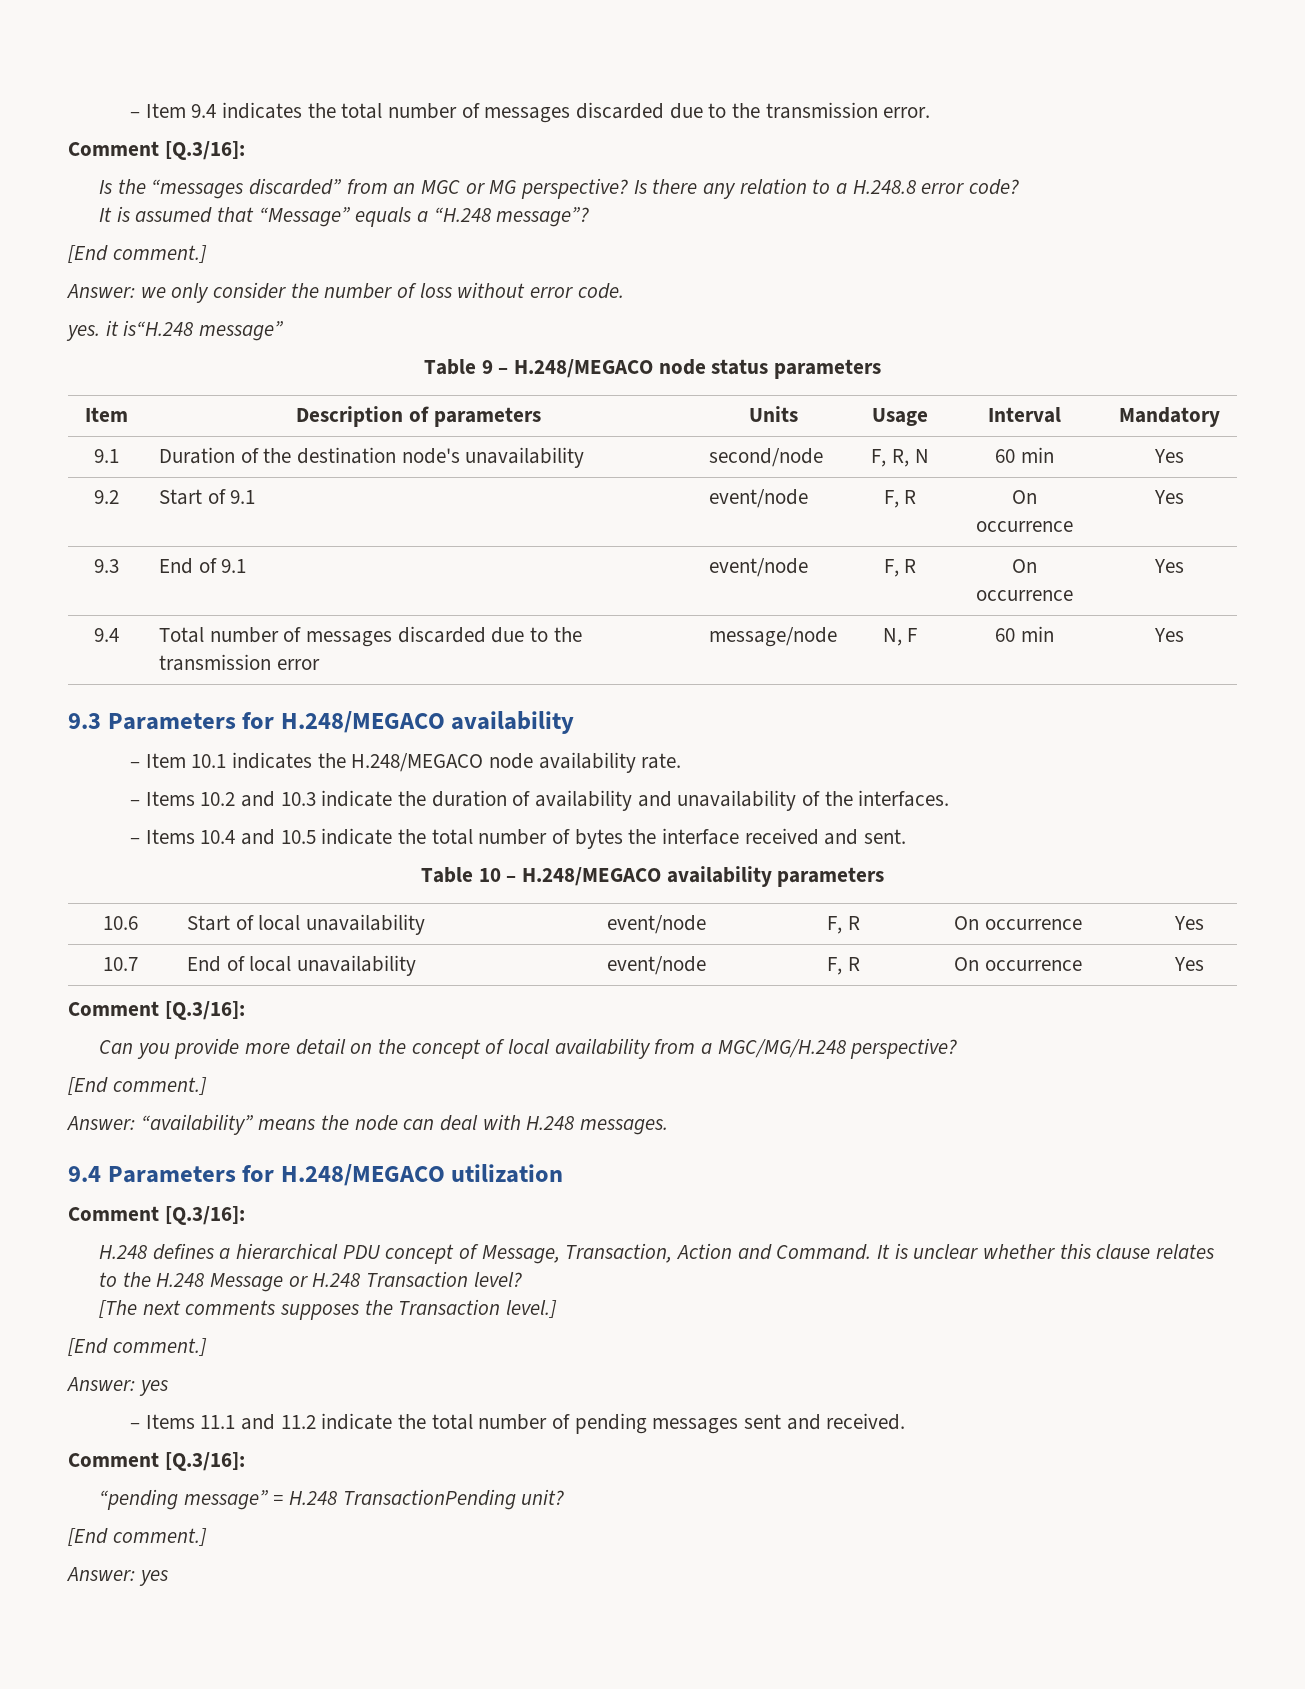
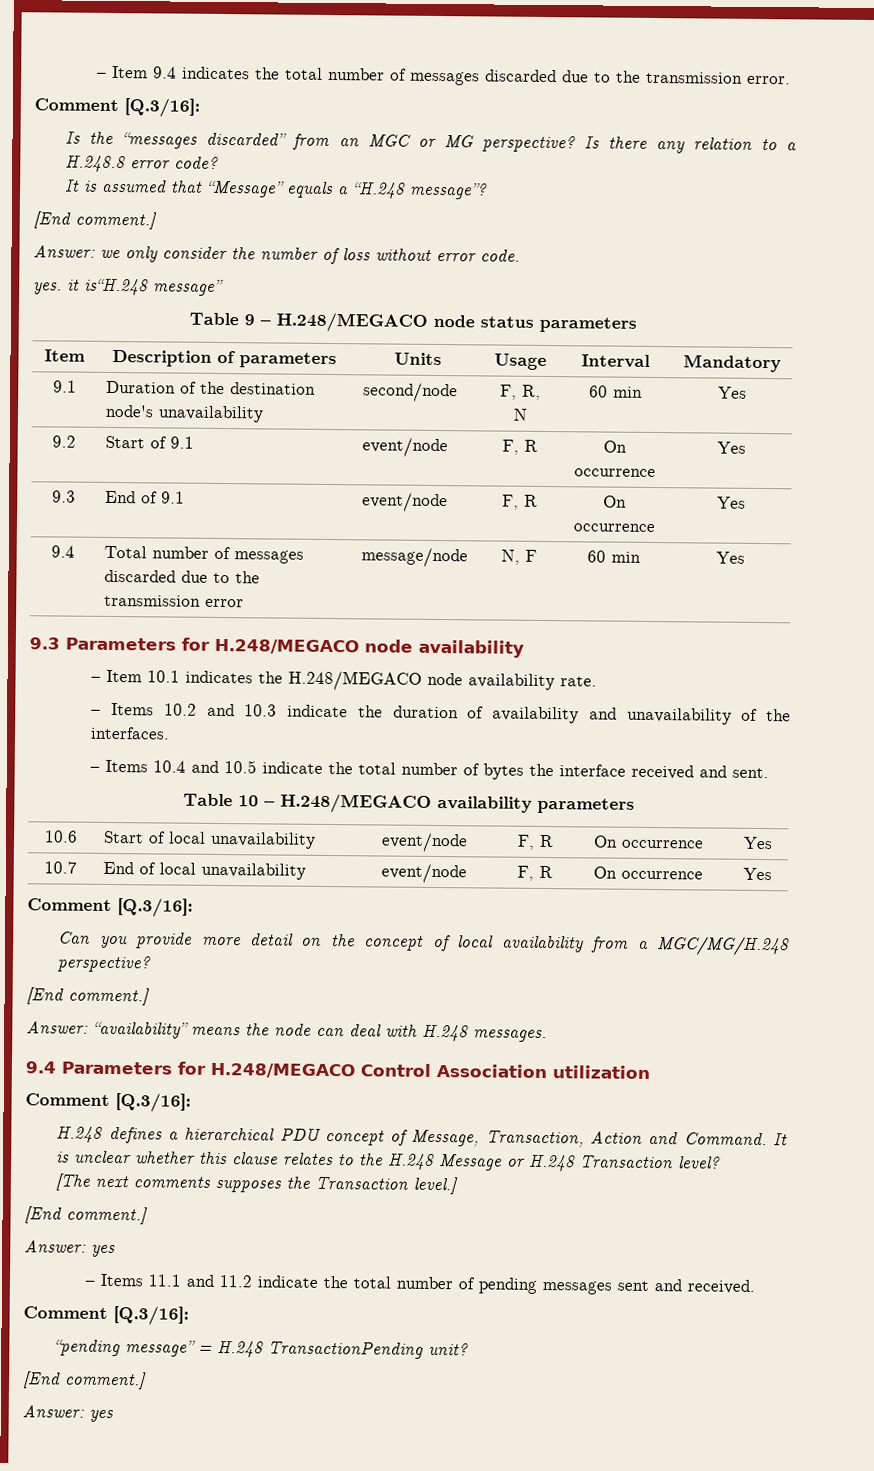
- 9.3 Parameters for H.248/MEGACO availability
+ 9.3 Parameters for H.248/MEGACO node availability
- 9.4 Parameters for H.248/MEGACO utilization
+ 9.4 Parameters for H.248/MEGACO Control Association utilization

